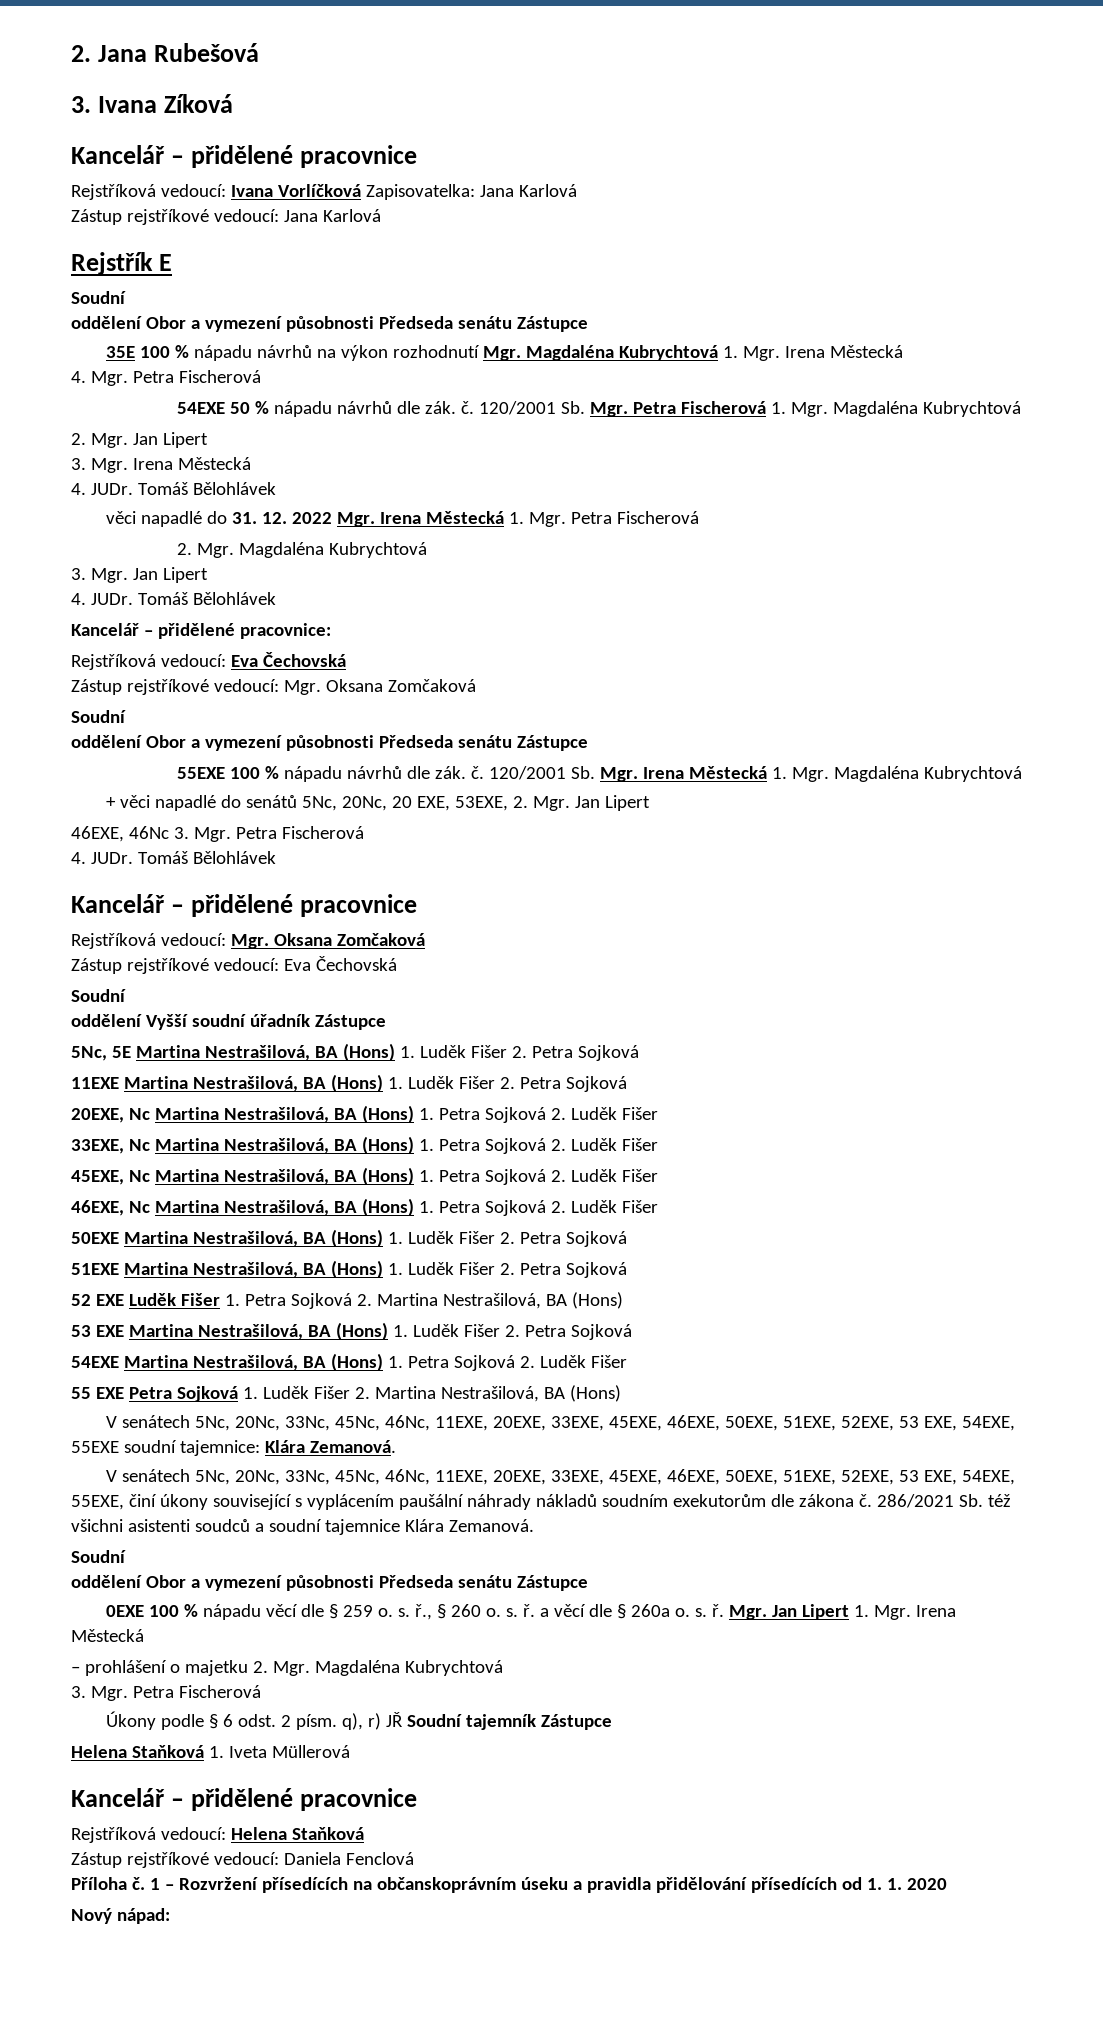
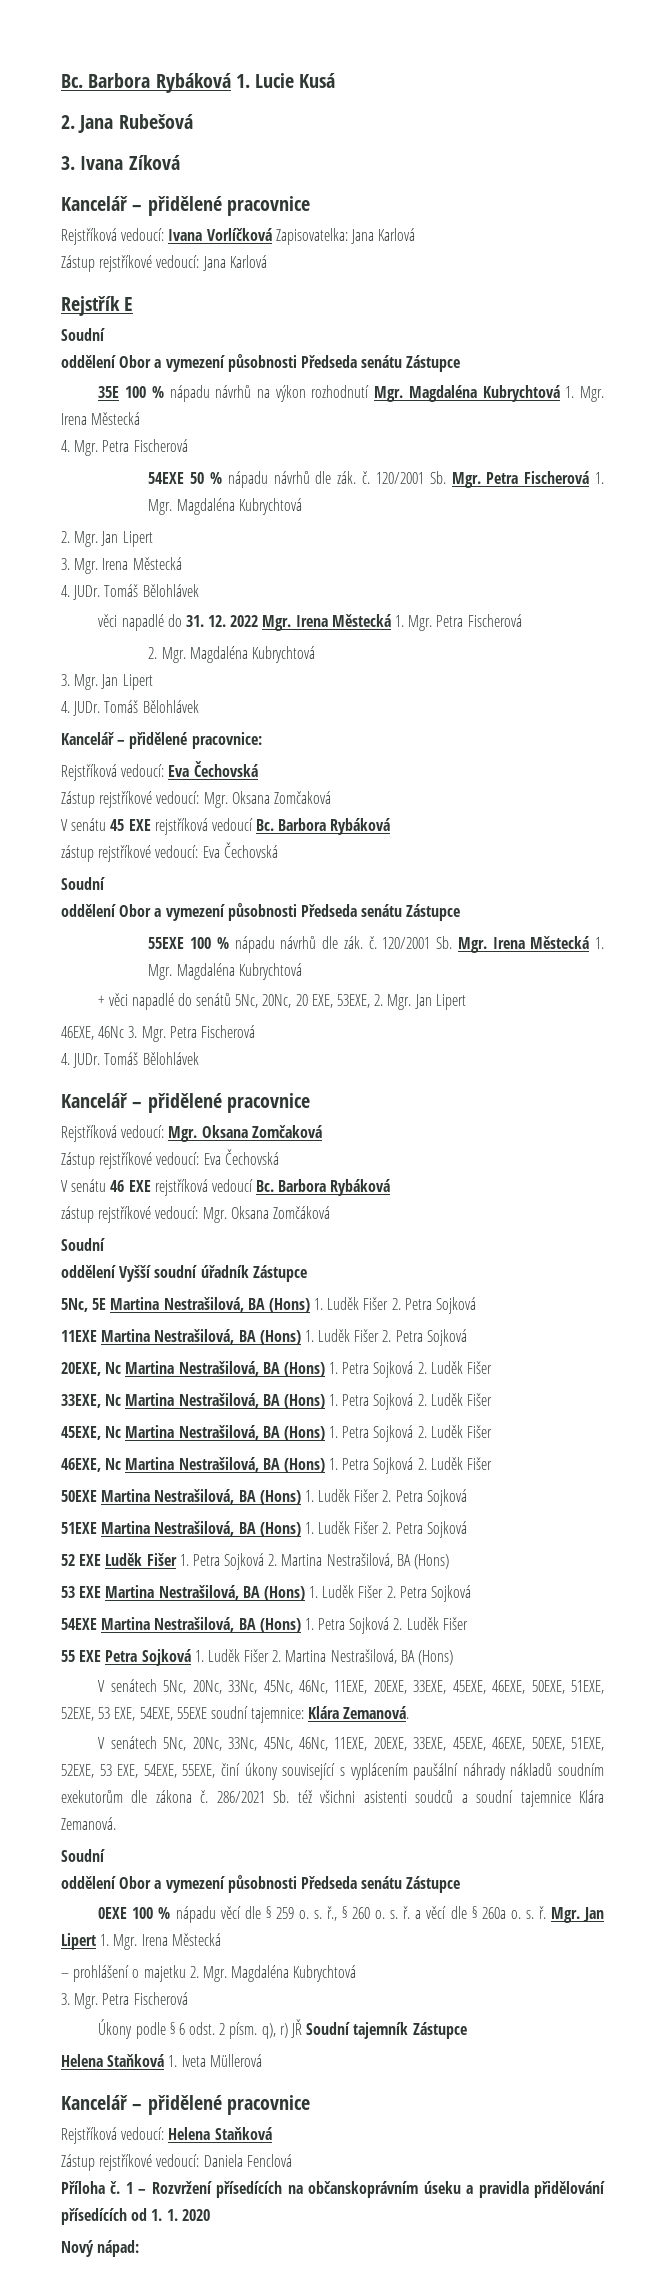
+ Bc. Barbora Rybáková 1. Lucie Kusá
+ V senátu 45 EXE rejstříková vedoucí Bc. Barbora Rybáková
+ zástup rejstříkové vedoucí: Eva Čechovská
+ V senátu 46 EXE rejstříková vedoucí Bc. Barbora Rybáková
+ zástup rejstříkové vedoucí: Mgr. Oksana Zomčáková

